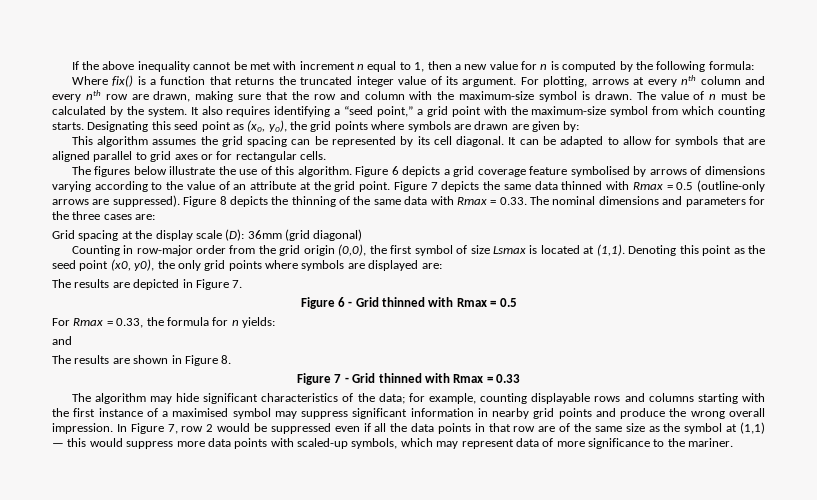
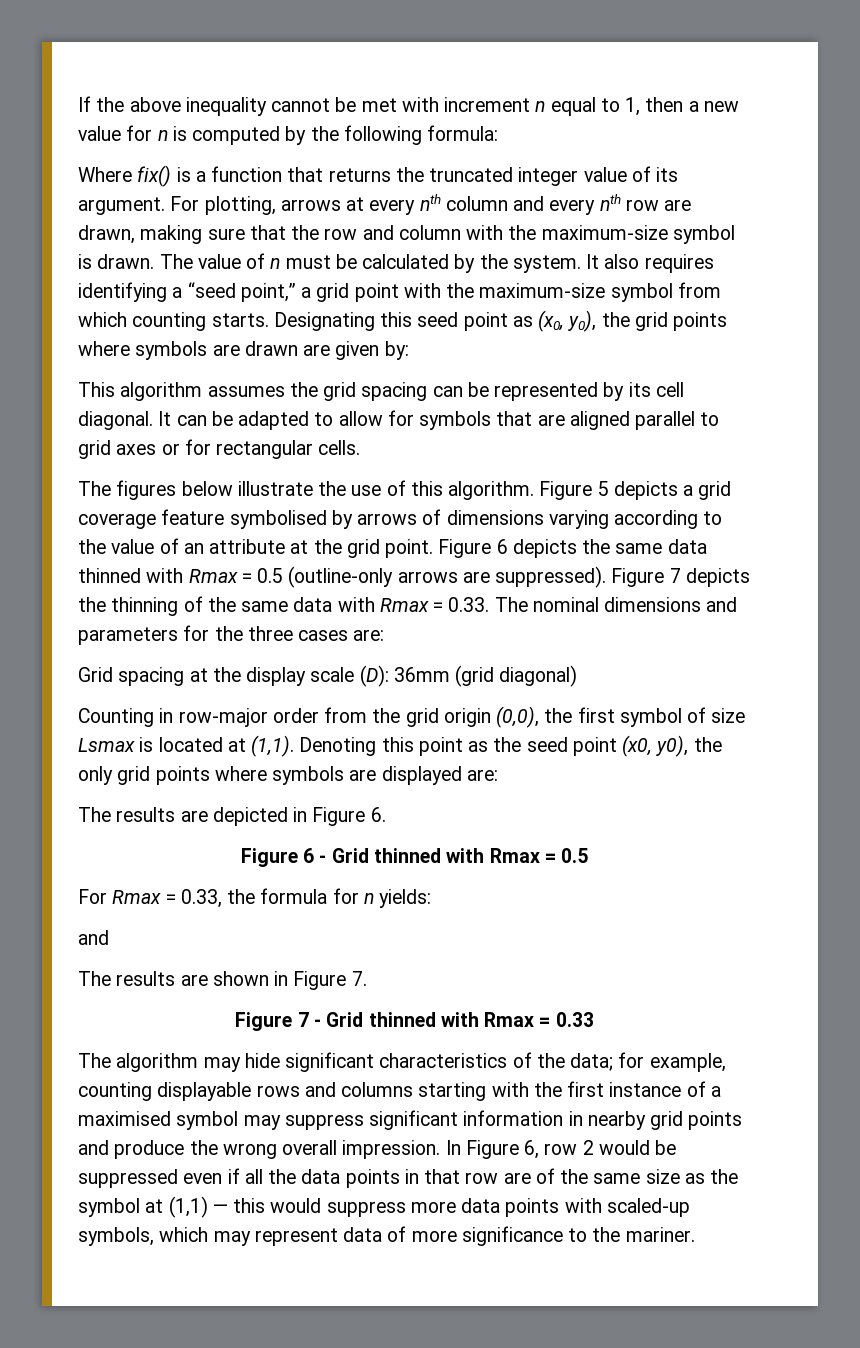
- Figure 6 depicts a grid coverage feature symbolised by arrows of dimensions varying according to the value of an attribute at the grid point.
+ Figure 5 depicts a grid coverage feature symbolised by arrows of dimensions varying according to the value of an attribute at the grid point.
- Figure 7 depicts the same data thinned with Rmax = 0.5 (outline-only arrows are suppressed).
+ Figure 6 depicts the same data thinned with Rmax = 0.5 (outline-only arrows are suppressed).
- Figure 8 depicts the thinning of the same data with Rmax = 0.33. The nominal dimensions and parameters for the three cases are:
+ Figure 7 depicts the thinning of the same data with Rmax = 0.33. The nominal dimensions and parameters for the three cases are:
- The results are depicted in Figure 7.
+ The results are depicted in Figure 6.
- The results are shown in Figure 8.
+ The results are shown in Figure 7.
- In Figure 7, row 2 would be suppressed even if all the data points in that row are of the same size as the symbol at (1,1) — this would suppress more data points with scaled-up symbols, which may represent data of more significance to the mariner.
+ In Figure 6, row 2 would be suppressed even if all the data points in that row are of the same size as the symbol at (1,1) — this would suppress more data points with scaled-up symbols, which may represent data of more significance to the mariner.

